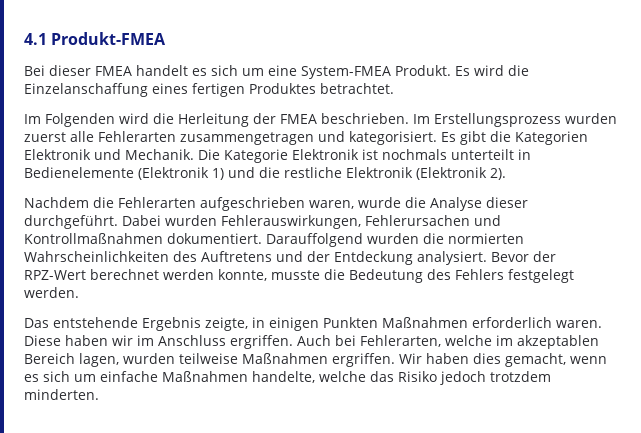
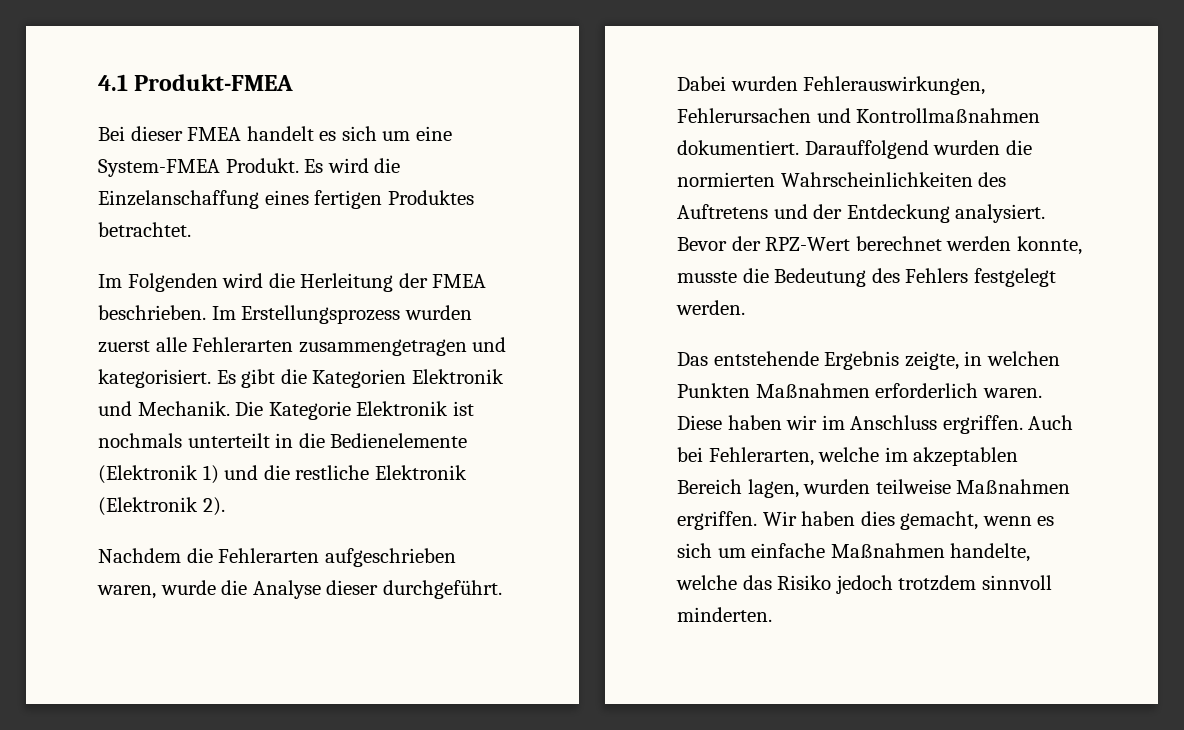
- Die Kategorie Elektronik ist nochmals unterteilt in Bedienelemente (Elektronik 1) und die restliche Elektronik (Elektronik 2).
+ Die Kategorie Elektronik ist nochmals unterteilt in die Bedienelemente (Elektronik 1) und die restliche Elektronik (Elektronik 2).
- Das entstehende Ergebnis zeigte, in einigen Punkten Maßnahmen erforderlich waren.
+ Das entstehende Ergebnis zeigte, in welchen Punkten Maßnahmen erforderlich waren.
- Wir haben dies gemacht, wenn es sich um einfache Maßnahmen handelte, welche das Risiko jedoch trotzdem minderten.
+ Wir haben dies gemacht, wenn es sich um einfache Maßnahmen handelte, welche das Risiko jedoch trotzdem sinnvoll minderten.

